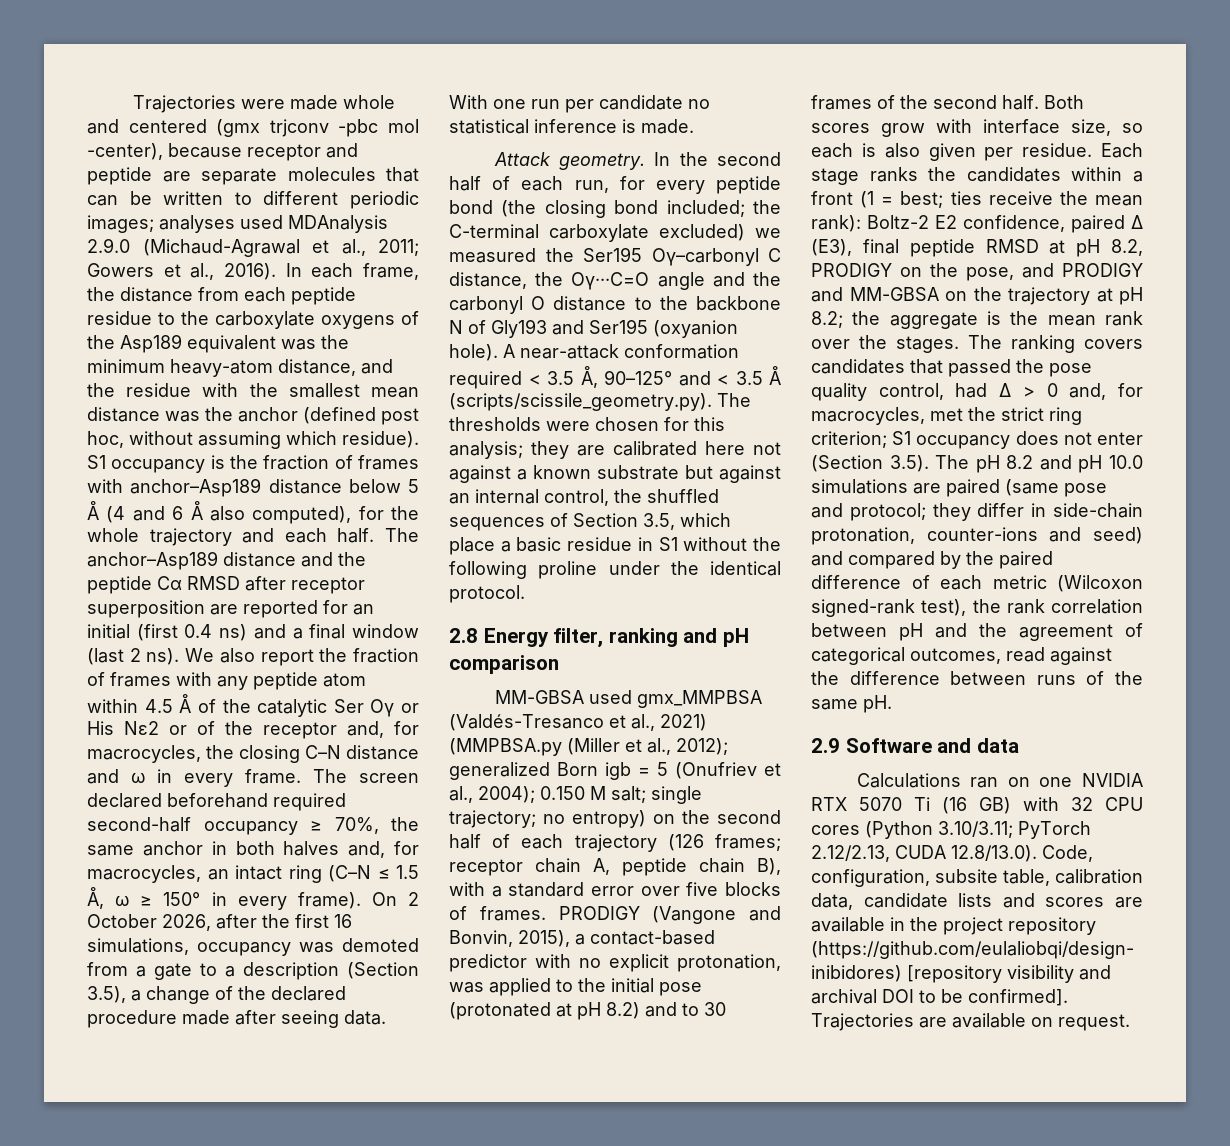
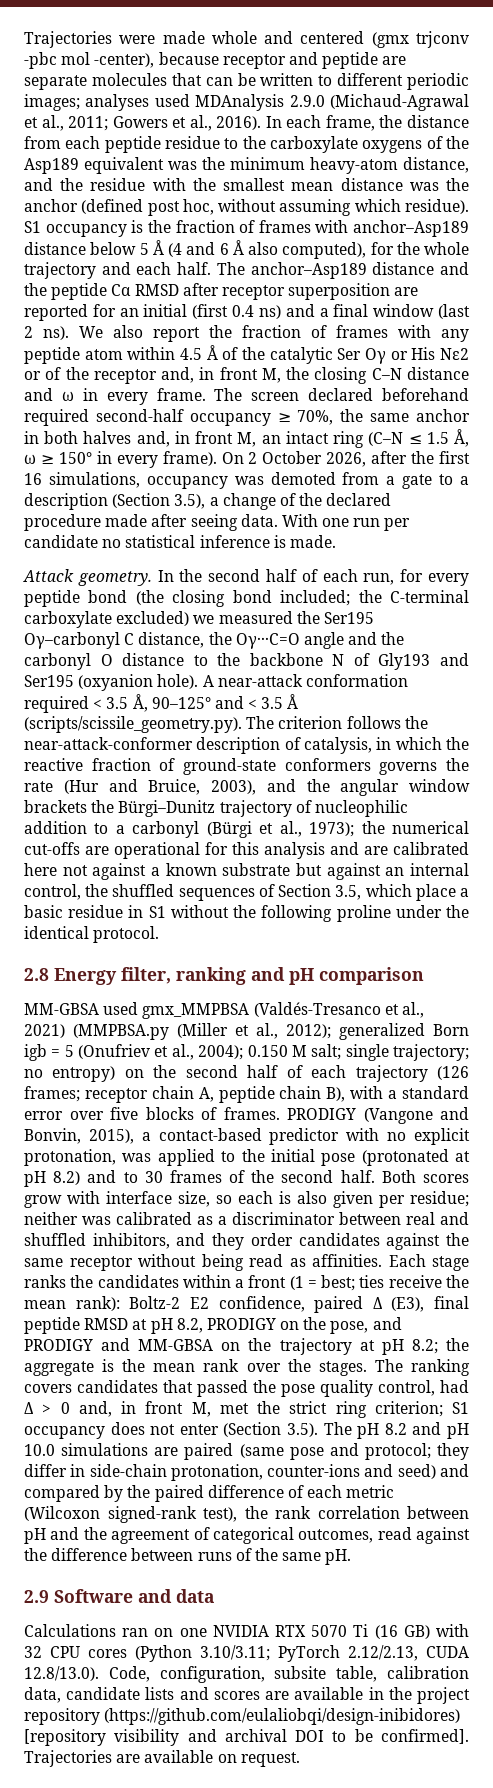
- We also report the fraction of frames with any peptide atom within 4.5 Å of the catalytic Ser Oγ or His Nε2 or of the receptor and, for macrocycles, the closing C–N distance and ω in every frame.
+ We also report the fraction of frames with any peptide atom within 4.5 Å of the catalytic Ser Oγ or His Nε2 or of the receptor and, in front M, the closing C–N distance and ω in every frame.
- The screen declared beforehand required second-half occupancy ≥ 70%, the same anchor in both halves and, for macrocycles, an intact ring (C–N ≤ 1.5 Å, ω ≥ 150° in every frame).
+ The screen declared beforehand required second-half occupancy ≥ 70%, the same anchor in both halves and, in front M, an intact ring (C–N ≤ 1.5 Å, ω ≥ 150° in every frame).
- A near-attack conformation required < 3.5 Å, 90–125° and < 3.5 Å (scripts/scissile_geometry.py). The thresholds were chosen for this analysis; they are calibrated here not against a known substrate but against an internal control, the shuffled sequences of Section 3.5, which place a basic residue in S1 without the following proline under the identical protocol.
+ A near-attack conformation required < 3.5 Å, 90–125° and < 3.5 Å (scripts/scissile_geometry.py). The criterion follows the near-attack-conformer description of catalysis, in which the reactive fraction of ground-state conformers governs the rate (Hur and Bruice, 2003), and the angular window brackets the Bürgi–Dunitz trajectory of nucleophilic addition to a carbonyl (Bürgi et al., 1973); the numerical cut-offs are operational for this analysis and are calibrated here not against a known substrate but against an internal control, the shuffled sequences of Section 3.5, which place a basic residue in S1 without the following proline under the identical protocol.
- Both scores grow with interface size, so each is also given per residue.
+ Both scores grow with interface size, so each is also given per residue; neither was calibrated as a discriminator between real and shuffled inhibitors, and they order candidates against the same receptor without being read as affinities.
- The ranking covers candidates that passed the pose quality control, had Δ > 0 and, for macrocycles, met the strict ring criterion;
+ The ranking covers candidates that passed the pose quality control, had Δ > 0 and, in front M, met the strict ring criterion;

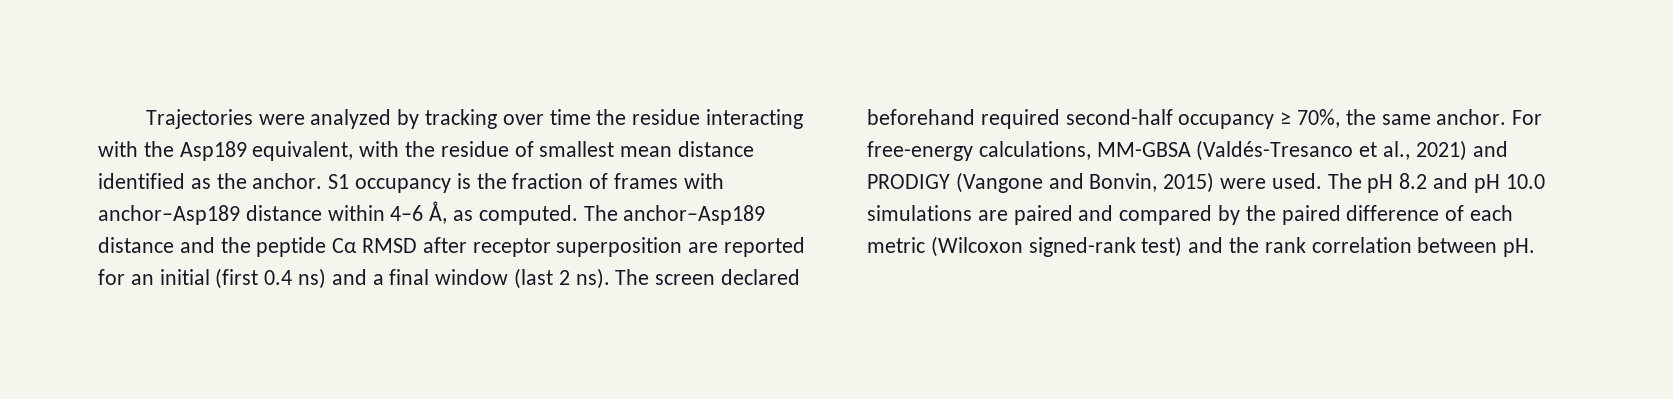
- Trajectories were made whole and centered (gmx trjconv -pbc mol -center), because receptor and peptide are separate molecules that can be written to different periodic images; analyses used MDAnalysis 2.9.0 (Michaud-Agrawal et al., 2011; Gowers et al., 2016). In each frame, the distance from each peptide residue to the carboxylate oxygens of the Asp189 equivalent was the minimum heavy-atom distance, and the residue with the smallest mean distance was the anchor (defined post hoc, without assuming which residue).
+ Trajectories were analyzed by tracking over time the residue interacting with the Asp189 equivalent, with the residue of smallest mean distance identified as the anchor.
- S1 occupancy is the fraction of frames with anchor–Asp189 distance below 5 Å (4 and 6 Å also computed), for the whole trajectory and each half.
+ S1 occupancy is the fraction of frames with anchor–Asp189 distance within 4–6 Å, as computed.
- We also report the fraction of frames with any peptide atom within 4.5 Å of the catalytic Ser Oγ or His Nε2 or of the receptor and, in front M, the closing C–N distance and ω in every frame.
- The screen declared beforehand required second-half occupancy ≥ 70%, the same anchor in both halves and, in front M, an intact ring (C–N ≤ 1.5 Å, ω ≥ 150° in every frame). On 2 October 2026, after the first 16 simulations, occupancy was demoted from a gate to a description (Section 3.5), a change of the declared procedure made after seeing data. With one run per candidate no statistical inference is made.
- Attack geometry. In the second half of each run, for every peptide bond (the closing bond included; the C-terminal carboxylate excluded) we measured the Ser195 Oγ–carbonyl C distance, the Oγ···C=O angle and the carbonyl O distance to the backbone N of Gly193 and Ser195 (oxyanion hole). A near-attack conformation required < 3.5 Å, 90–125° and < 3.5 Å (scripts/scissile_geometry.py). The criterion follows the near-attack-conformer description of catalysis, in which the reactive fraction of ground-state conformers governs the rate (Hur and Bruice, 2003), and the angular window brackets the Bürgi–Dunitz trajectory of nucleophilic addition to a carbonyl (Bürgi et al., 1973); the numerical cut-offs are operational for this analysis and are calibrated here not against a known substrate but against an internal control, the shuffled sequences of Section 3.5, which place a basic residue in S1 without the following proline under the identical protocol.
- 2.8 Energy filter, ranking and pH comparison
- MM-GBSA used gmx_MMPBSA (Valdés-Tresanco et al., 2021) (MMPBSA.py (Miller et al., 2012); generalized Born igb = 5 (Onufriev et al., 2004); 0.150 M salt; single trajectory; no entropy) on the second half of each trajectory (126 frames; receptor chain A, peptide chain B), with a standard error over five blocks of frames. PRODIGY (Vangone and Bonvin, 2015), a contact-based predictor with no explicit protonation, was applied to the initial pose (protonated at pH 8.2) and to 30 frames of the second half. Both scores grow with interface size, so each is also given per residue; neither was calibrated as a discriminator between real and shuffled inhibitors, and they order candidates against the same receptor without being read as affinities. Each stage ranks the candidates within a front (1 = best; ties receive the mean rank): Boltz-2 E2 confidence, paired Δ (E3), final peptide RMSD at pH 8.2, PRODIGY on the pose, and PRODIGY and MM-GBSA on the trajectory at pH 8.2; the aggregate is the mean rank over the stages. The ranking covers candidates that passed the pose quality control, had Δ > 0 and, in front M, met the strict ring criterion; S1 occupancy does not enter (Section 3.5). The pH 8.2 and pH 10.0 simulations are paired (same pose and protocol; they differ in side-chain protonation, counter-ions and seed) and compared by the paired difference of each metric (Wilcoxon signed-rank test), the rank correlation between pH and the agreement of categorical outcomes, read against the difference between runs of the same pH.
- 2.9 Software and data
- Calculations ran on one NVIDIA RTX 5070 Ti (16 GB) with 32 CPU cores (Python 3.10/3.11; PyTorch 2.12/2.13, CUDA 12.8/13.0). Code, configuration, subsite table, calibration data, candidate lists and scores are available in the project repository (https://github.com/eulaliobqi/design-inibidores) [repository visibility and archival DOI to be confirmed]. Trajectories are available on request.
+ The screen declared beforehand required second-half occupancy ≥ 70%, the same anchor. For free-energy calculations, MM-GBSA (Valdés-Tresanco et al., 2021) and PRODIGY (Vangone and Bonvin, 2015) were used. The pH 8.2 and pH 10.0 simulations are paired and compared by the paired difference of each metric (Wilcoxon signed-rank test) and the rank correlation between pH.

